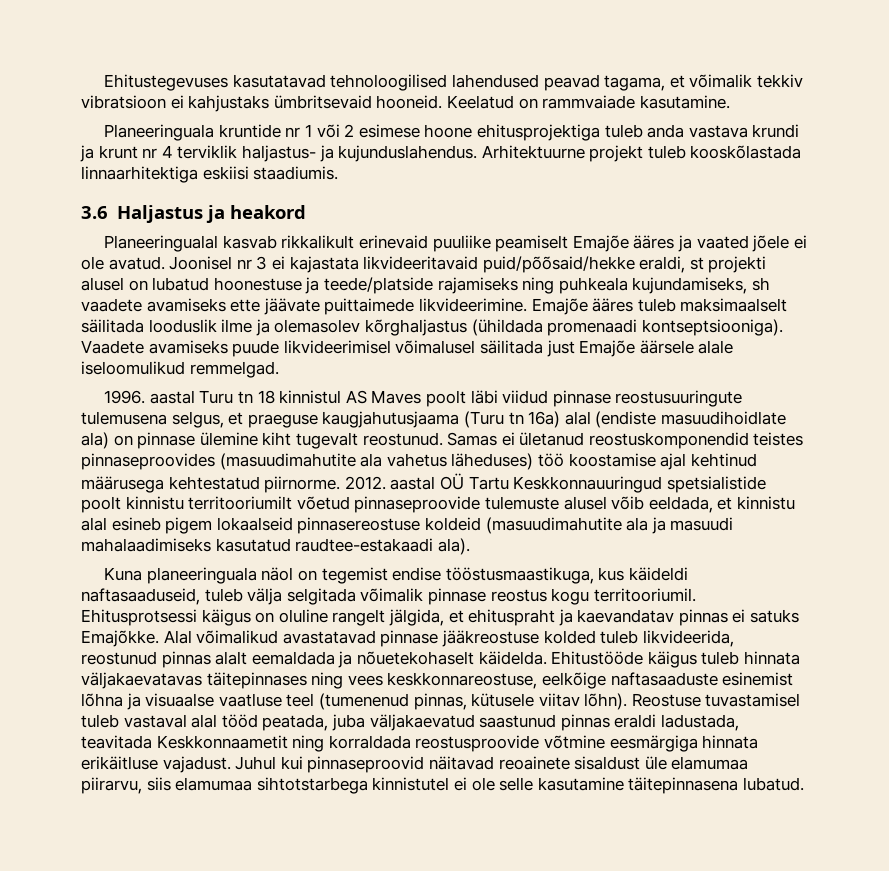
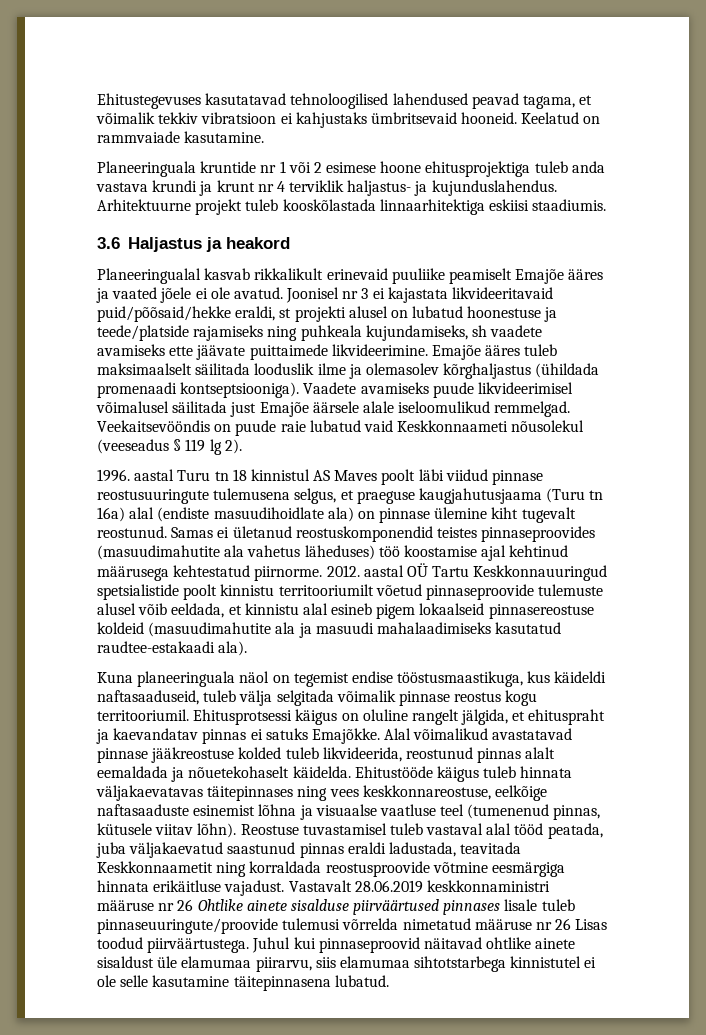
+ Veekaitsevööndis on puude raie lubatud vaid Keskkonnaameti nõusolekul (veeseadus § 119 lg 2).
+ Vastavalt 28.06.2019 keskkonnaministri määruse nr 26 Ohtlike ainete sisalduse piirväärtused pinnases lisale tuleb pinnaseuuringute/proovide tulemusi võrrelda nimetatud määruse nr 26 Lisas toodud piirväärtustega.
- Juhul kui pinnaseproovid näitavad reoainete sisaldust üle elamumaa piirarvu, siis elamumaa sihtotstarbega kinnistutel ei ole selle kasutamine täitepinnasena lubatud.
+ Juhul kui pinnaseproovid näitavad ohtlike ainete sisaldust üle elamumaa piirarvu, siis elamumaa sihtotstarbega kinnistutel ei ole selle kasutamine täitepinnasena lubatud.

